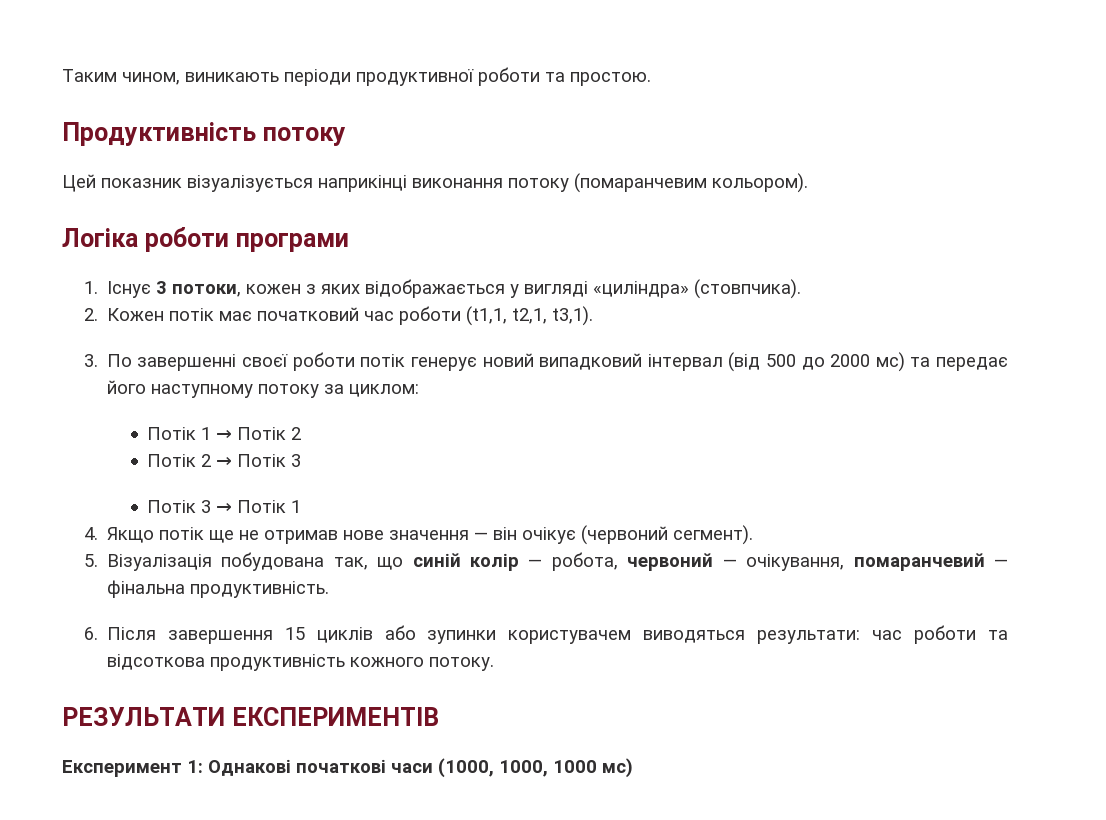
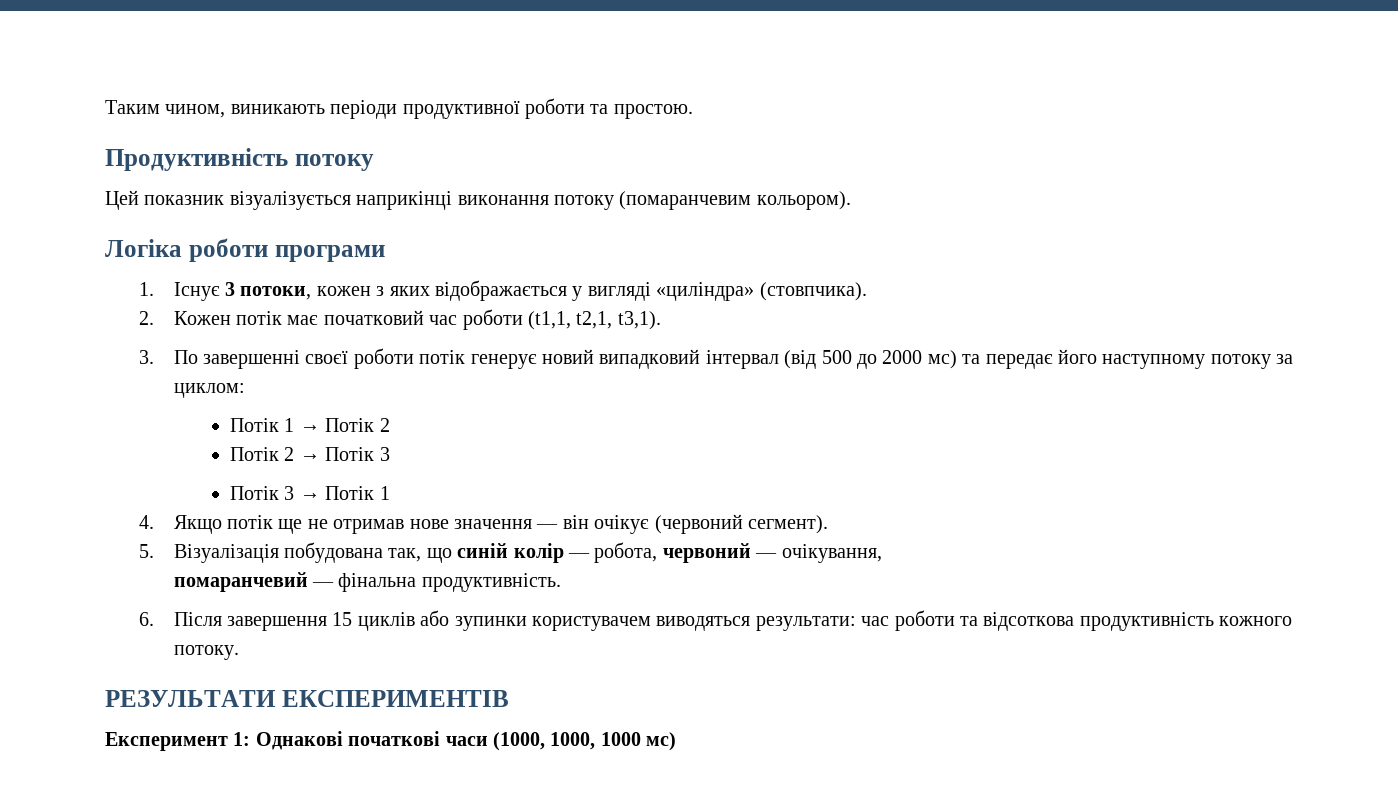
- 5. Візуалізація побудована так, що синій колір — робота, червоний — очікування, помаранчевий — фінальна продуктивність.
+ 5. Візуалізація побудована так, що синій колір — робота, червоний — очікування,
+ помаранчевий — фінальна продуктивність.

